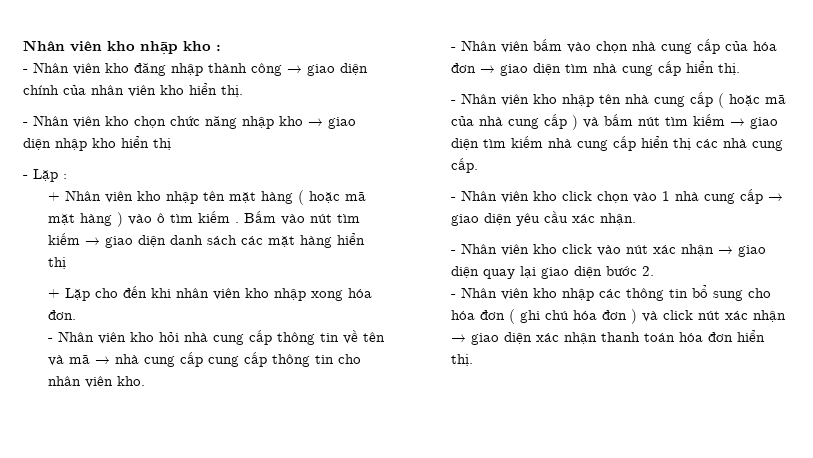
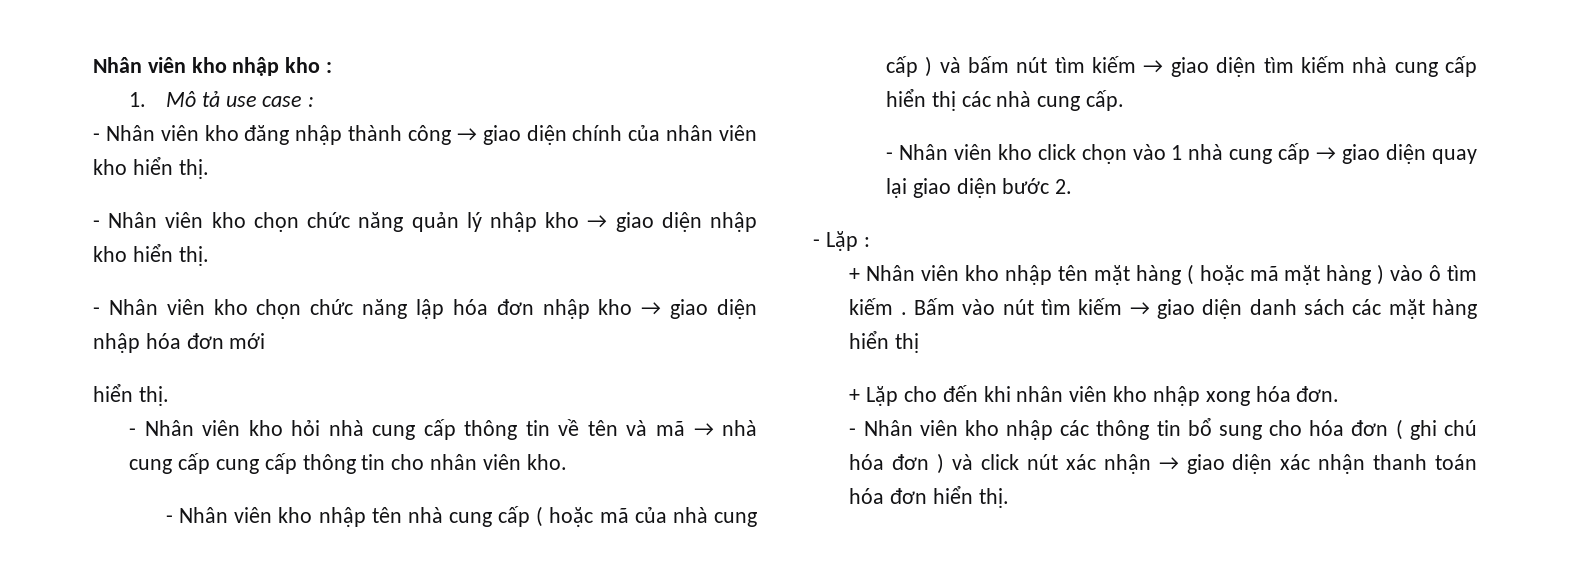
+ 1. Mô tả use case :
- - Nhân viên kho chọn chức năng nhập kho → giao diện nhập kho hiển thị
+ - Nhân viên kho chọn chức năng quản lý nhập kho → giao diện nhập kho hiển thị.
+ - Nhân viên kho chọn chức năng lập hóa đơn nhập kho → giao diện nhập hóa đơn mới
+ hiển thị.
+ - Nhân viên kho hỏi nhà cung cấp thông tin về tên và mã → nhà cung cấp cung cấp thông tin cho nhân viên kho.
+ - Nhân viên kho nhập tên nhà cung cấp ( hoặc mã của nhà cung cấp ) và bấm nút tìm kiếm → giao diện tìm kiếm nhà cung cấp hiển thị các nhà cung cấp.
+ - Nhân viên kho click chọn vào 1 nhà cung cấp → giao diện quay lại giao diện bước 2.
- - Nhân viên kho hỏi nhà cung cấp thông tin về tên và mã → nhà cung cấp cung cấp thông tin cho nhân viên kho.
- - Nhân viên bấm vào chọn nhà cung cấp của hóa đơn → giao diện tìm nhà cung cấp hiển thị.
- - Nhân viên kho nhập tên nhà cung cấp ( hoặc mã của nhà cung cấp ) và bấm nút tìm kiếm → giao diện tìm kiếm nhà cung cấp hiển thị các nhà cung cấp.
- - Nhân viên kho click chọn vào 1 nhà cung cấp → giao diện yêu cầu xác nhận.
- - Nhân viên kho click vào nút xác nhận → giao diện quay lại giao diện bước 2.

